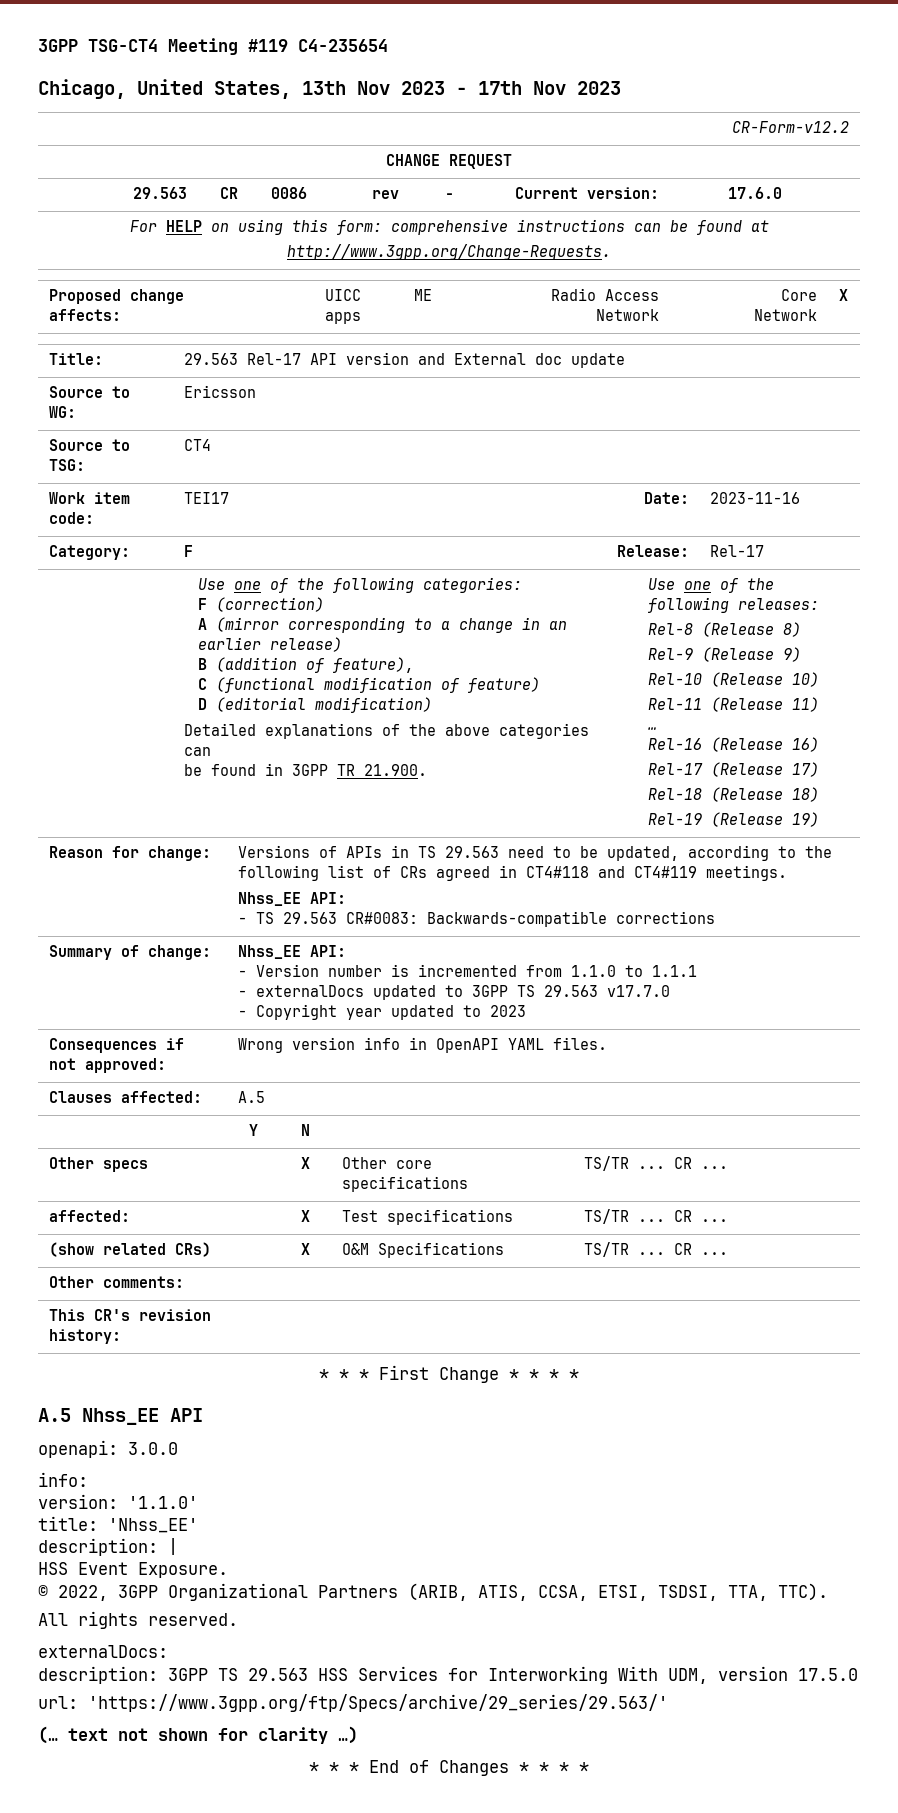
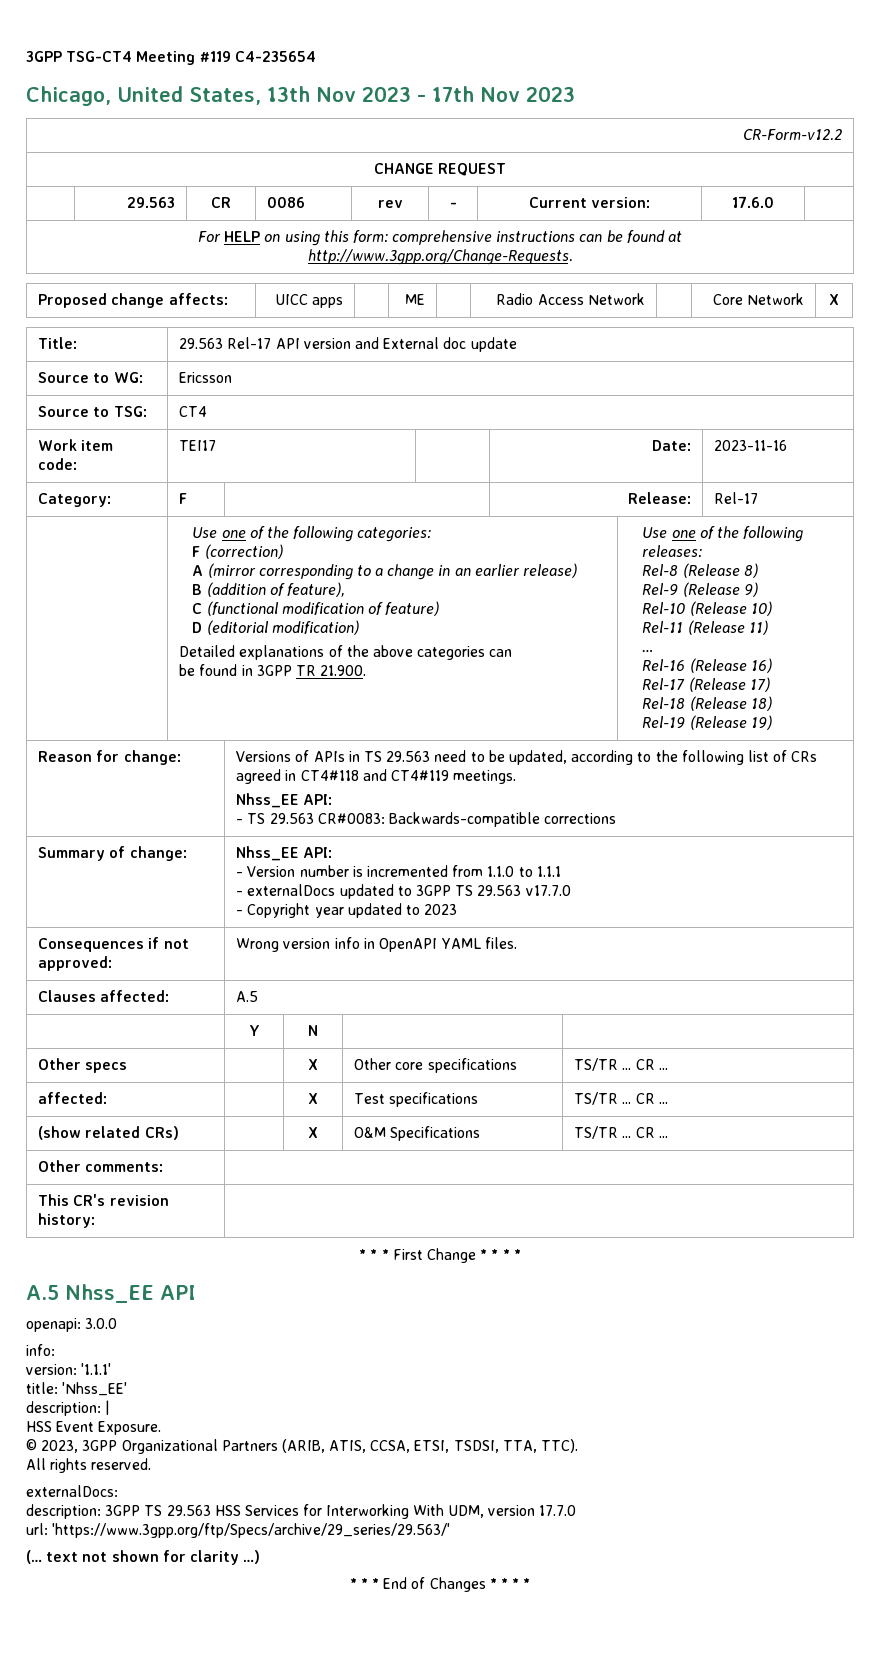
- version: '1.1.0'
+ version: '1.1.1'
- © 2022, 3GPP Organizational Partners (ARIB, ATIS, CCSA, ETSI, TSDSI, TTA, TTC).
+ © 2023, 3GPP Organizational Partners (ARIB, ATIS, CCSA, ETSI, TSDSI, TTA, TTC).
- description: 3GPP TS 29.563 HSS Services for Interworking With UDM, version 17.5.0
+ description: 3GPP TS 29.563 HSS Services for Interworking With UDM, version 17.7.0

